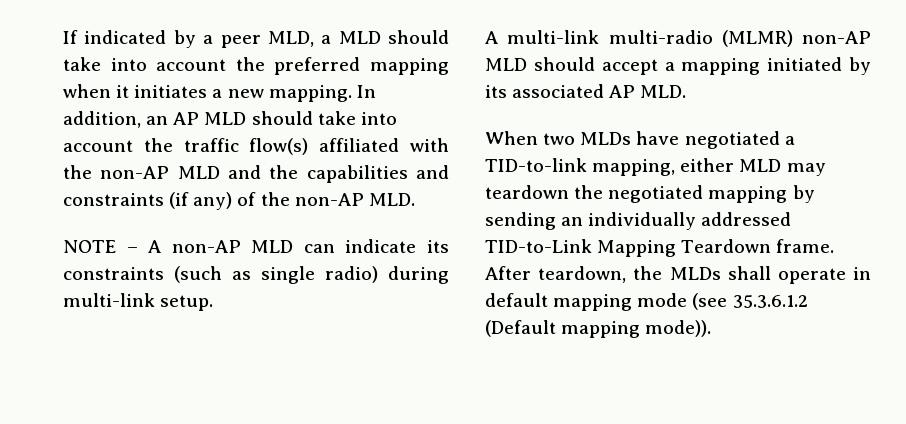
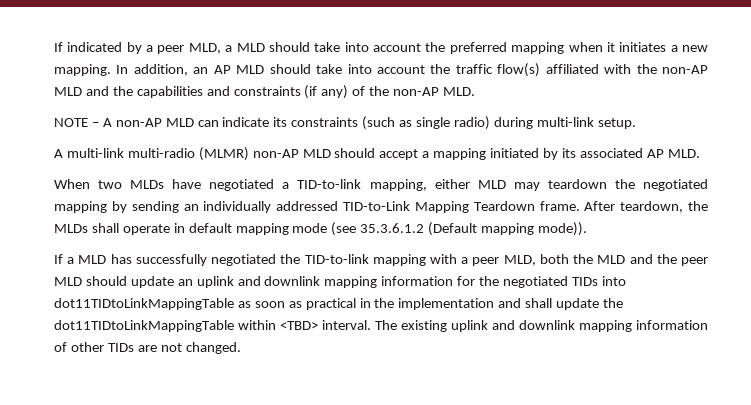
+ If a MLD has successfully negotiated the TID-to-link mapping with a peer MLD, both the MLD and the peer MLD should update an uplink and downlink mapping information for the negotiated TIDs into dot11TIDtoLinkMappingTable as soon as practical in the implementation and shall update the dot11TIDtoLinkMappingTable within <TBD> interval. The existing uplink and downlink mapping information of other TIDs are not changed.

